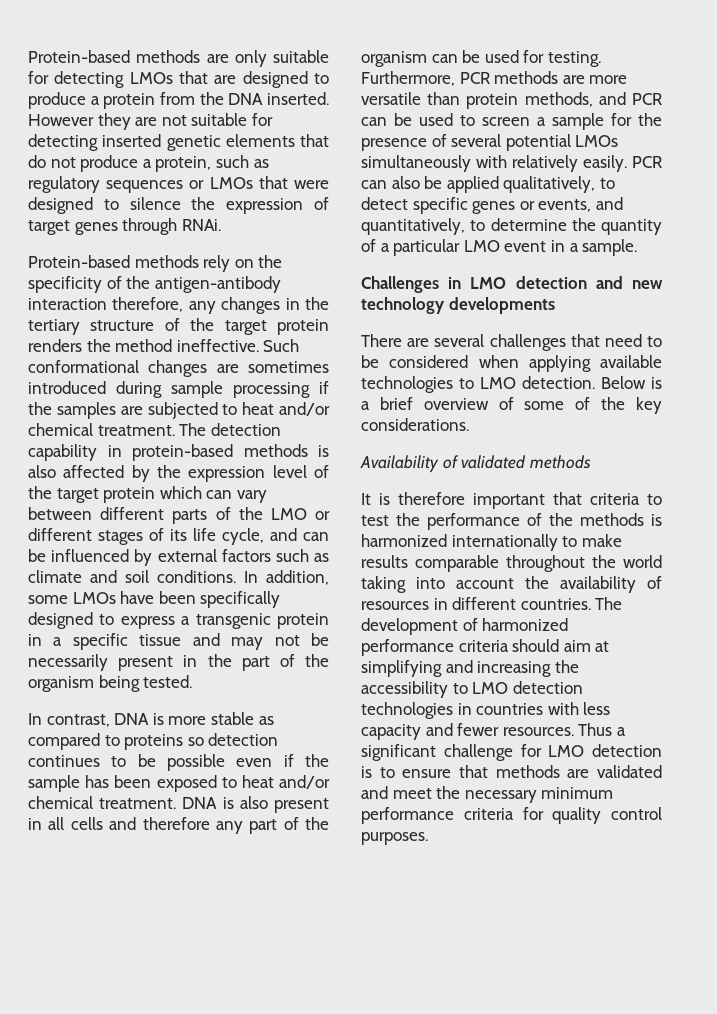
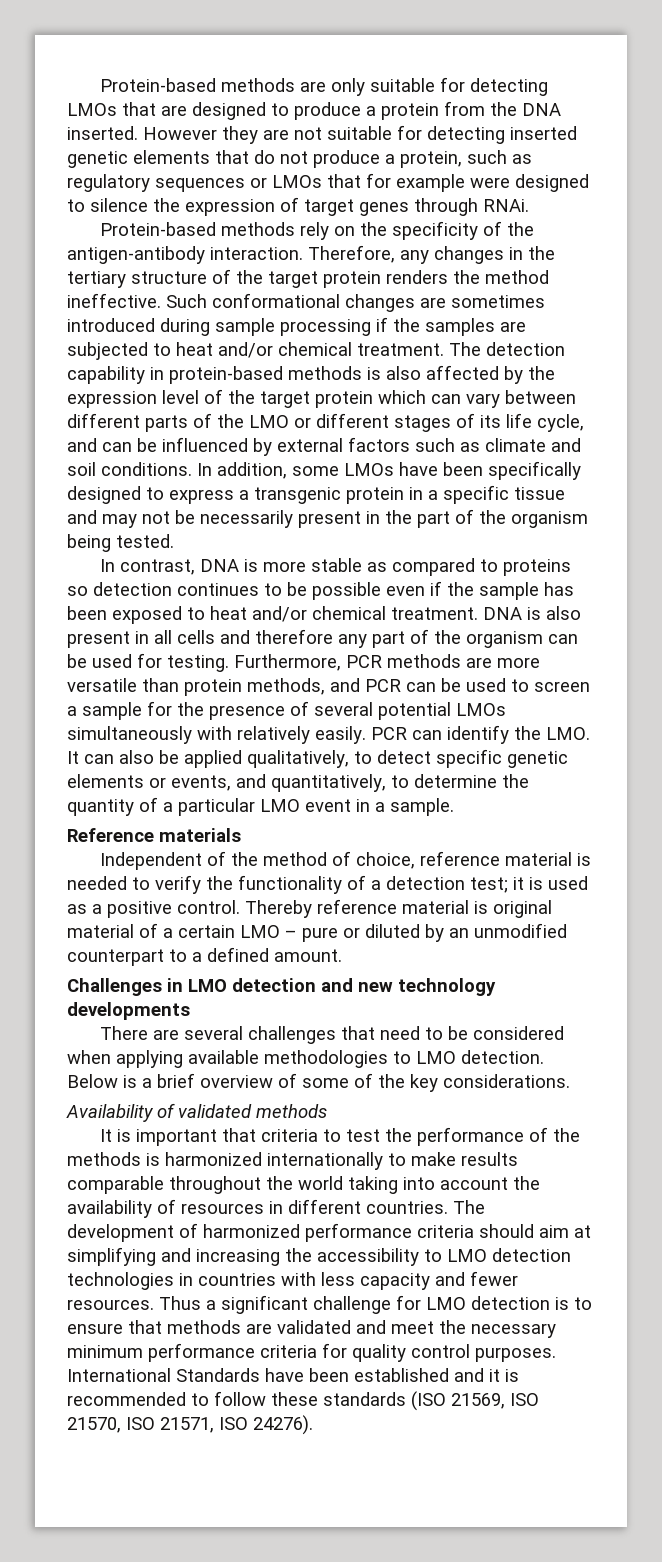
- However they are not suitable for detecting inserted genetic elements that do not produce a protein, such as regulatory sequences or LMOs that were designed to silence the expression of target genes through RNAi.
+ However they are not suitable for detecting inserted genetic elements that do not produce a protein, such as regulatory sequences or LMOs that for example were designed to silence the expression of target genes through RNAi.
- Protein-based methods rely on the specificity of the antigen-antibody interaction therefore, any changes in the tertiary structure of the target protein renders the method ineffective.
+ Protein-based methods rely on the specificity of the antigen-antibody interaction. Therefore, any changes in the tertiary structure of the target protein renders the method ineffective.
- PCR can also be applied qualitatively, to detect specific genes or events, and quantitatively, to determine the quantity of a particular LMO event in a sample.
+ PCR can identify the LMO. It can also be applied qualitatively, to detect specific genetic elements or events, and quantitatively, to determine the quantity of a particular LMO event in a sample.
+ Reference materials
+ Independent of the method of choice, reference material is needed to verify the functionality of a detection test; it is used as a positive control. Thereby reference material is original material of a certain LMO – pure or diluted by an unmodified counterpart to a defined amount.
- There are several challenges that need to be considered when applying available technologies to LMO detection.
+ There are several challenges that need to be considered when applying available methodologies to LMO detection.
- It is therefore important that criteria to test the performance of the methods is harmonized internationally to make results comparable throughout the world taking into account the availability of resources in different countries.
+ It is important that criteria to test the performance of the methods is harmonized internationally to make results comparable throughout the world taking into account the availability of resources in different countries.
+ International Standards have been established and it is recommended to follow these standards (ISO 21569, ISO 21570, ISO 21571, ISO 24276).

